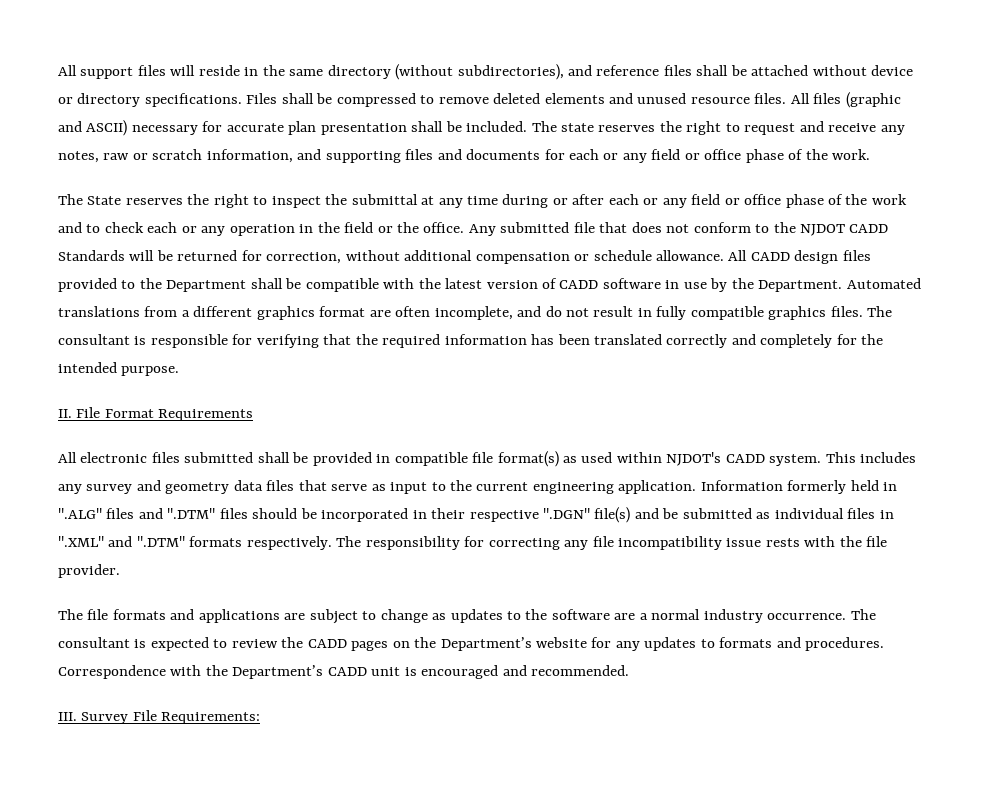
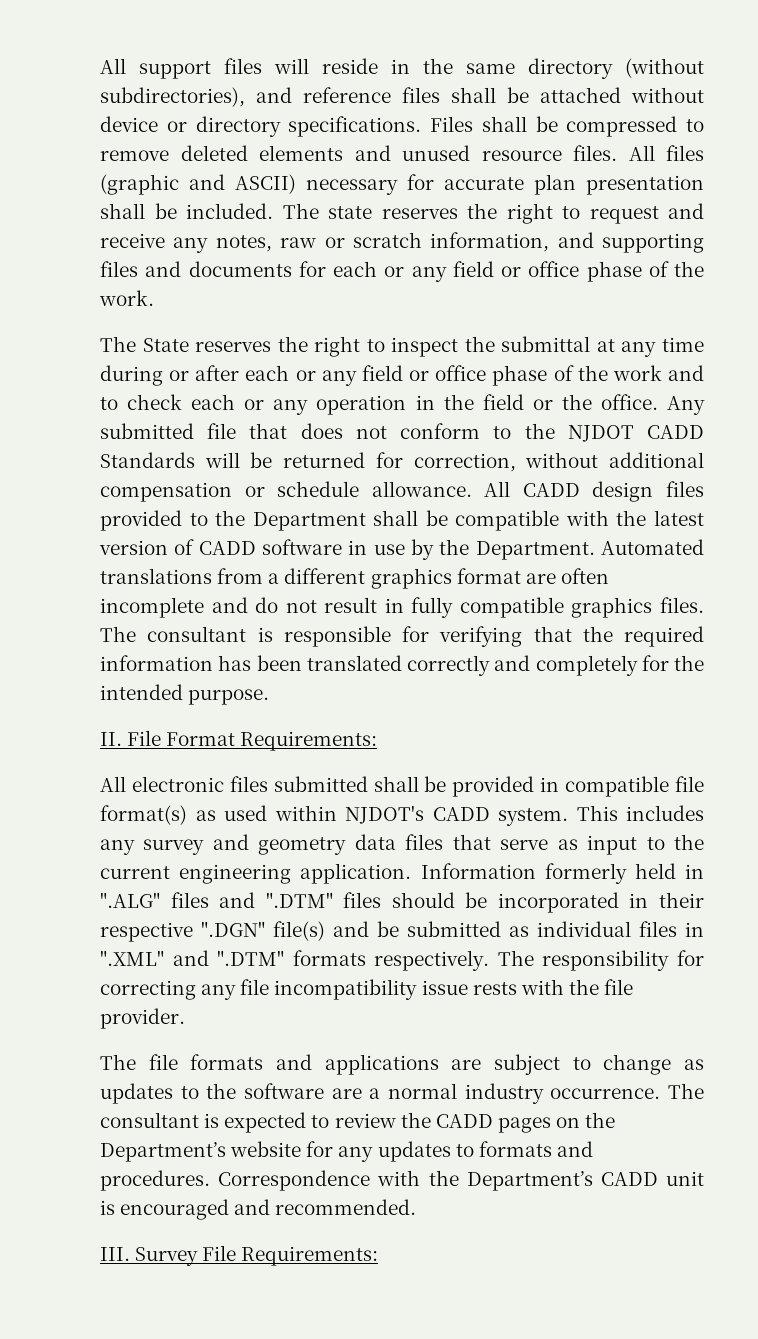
- Automated translations from a different graphics format are often incomplete, and do not result in fully compatible graphics files.
+ Automated translations from a different graphics format are often incomplete and do not result in fully compatible graphics files.
- II. File Format Requirements
+ II. File Format Requirements:

